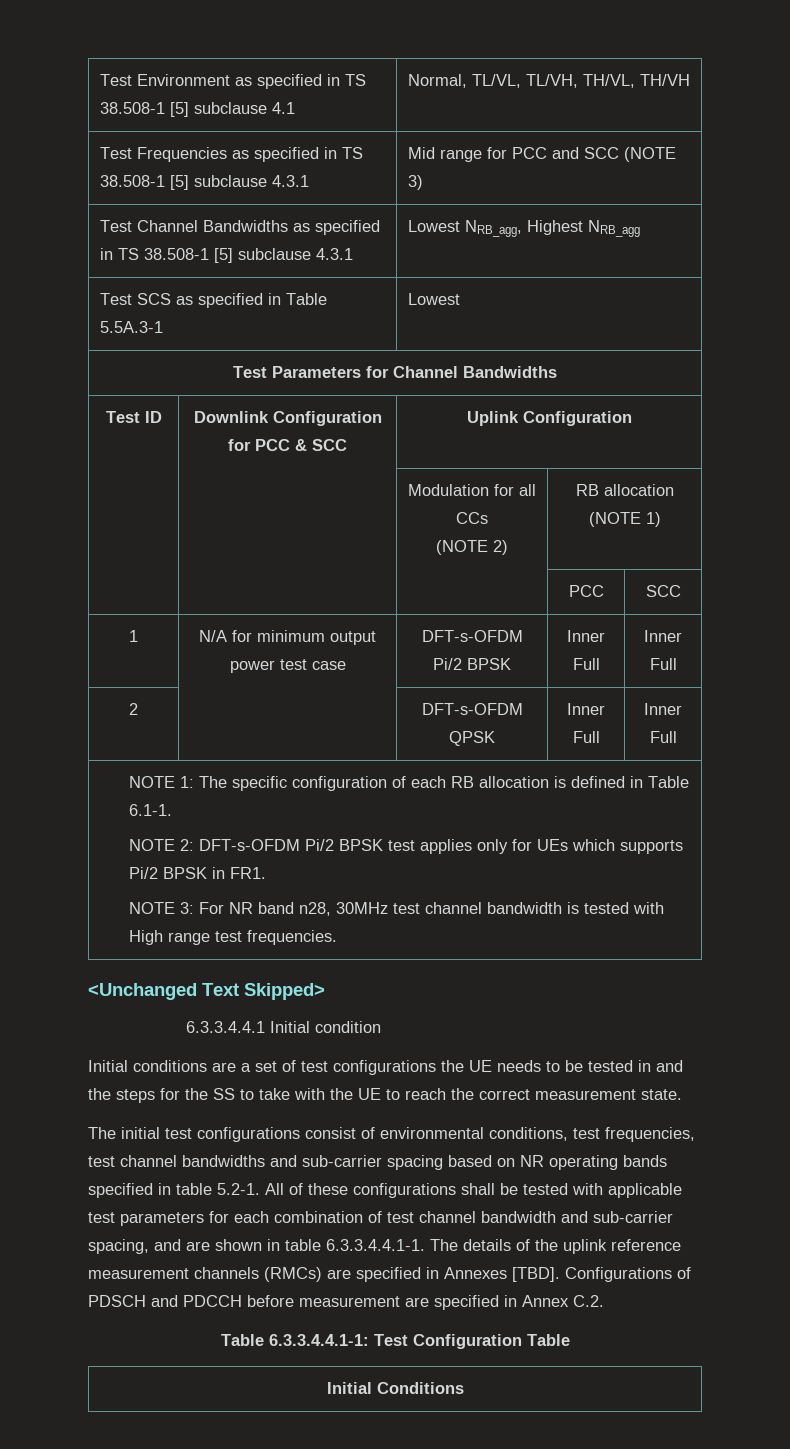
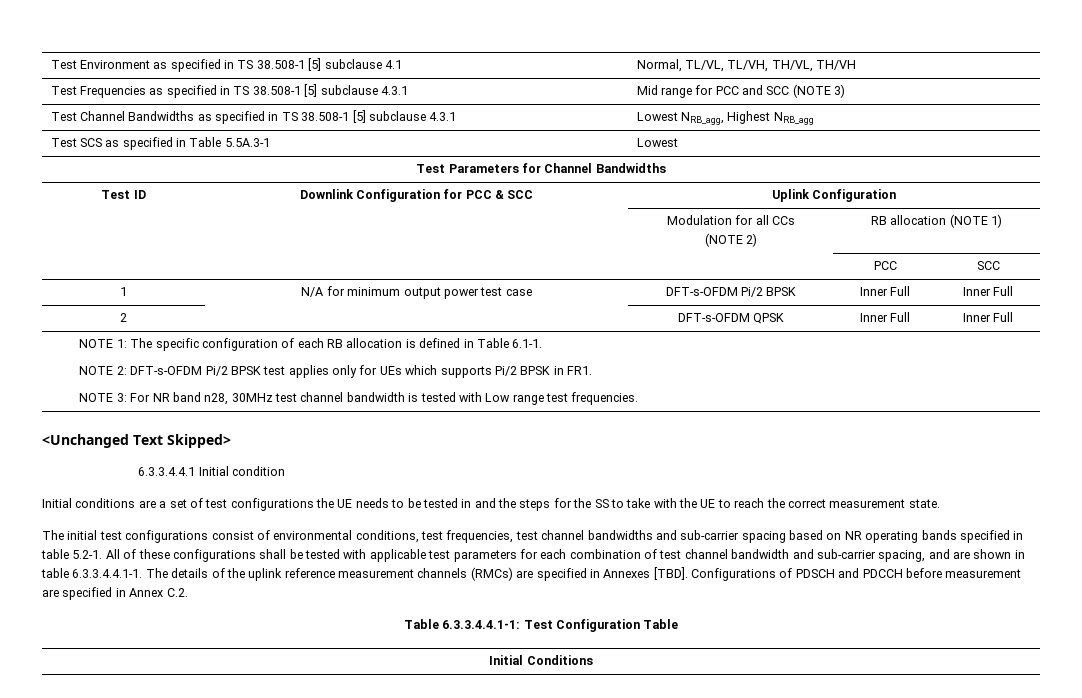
- NOTE 3: For NR band n28, 30MHz test channel bandwidth is tested with High range test frequencies.
+ NOTE 3: For NR band n28, 30MHz test channel bandwidth is tested with Low range test frequencies.

